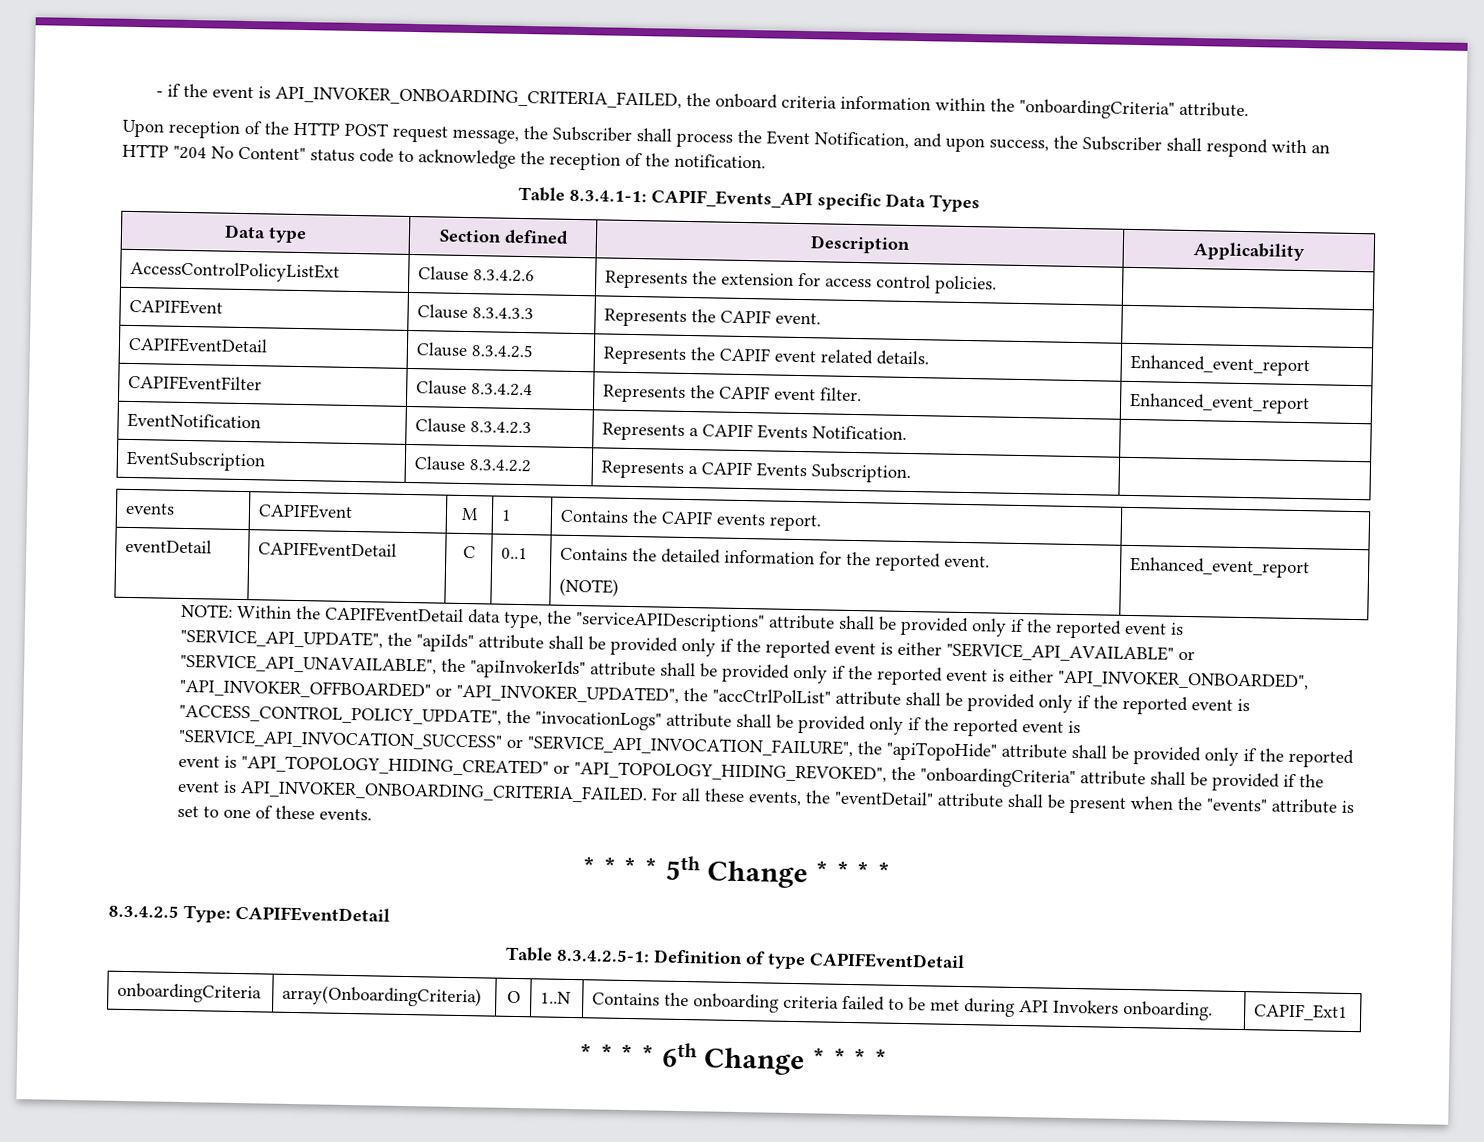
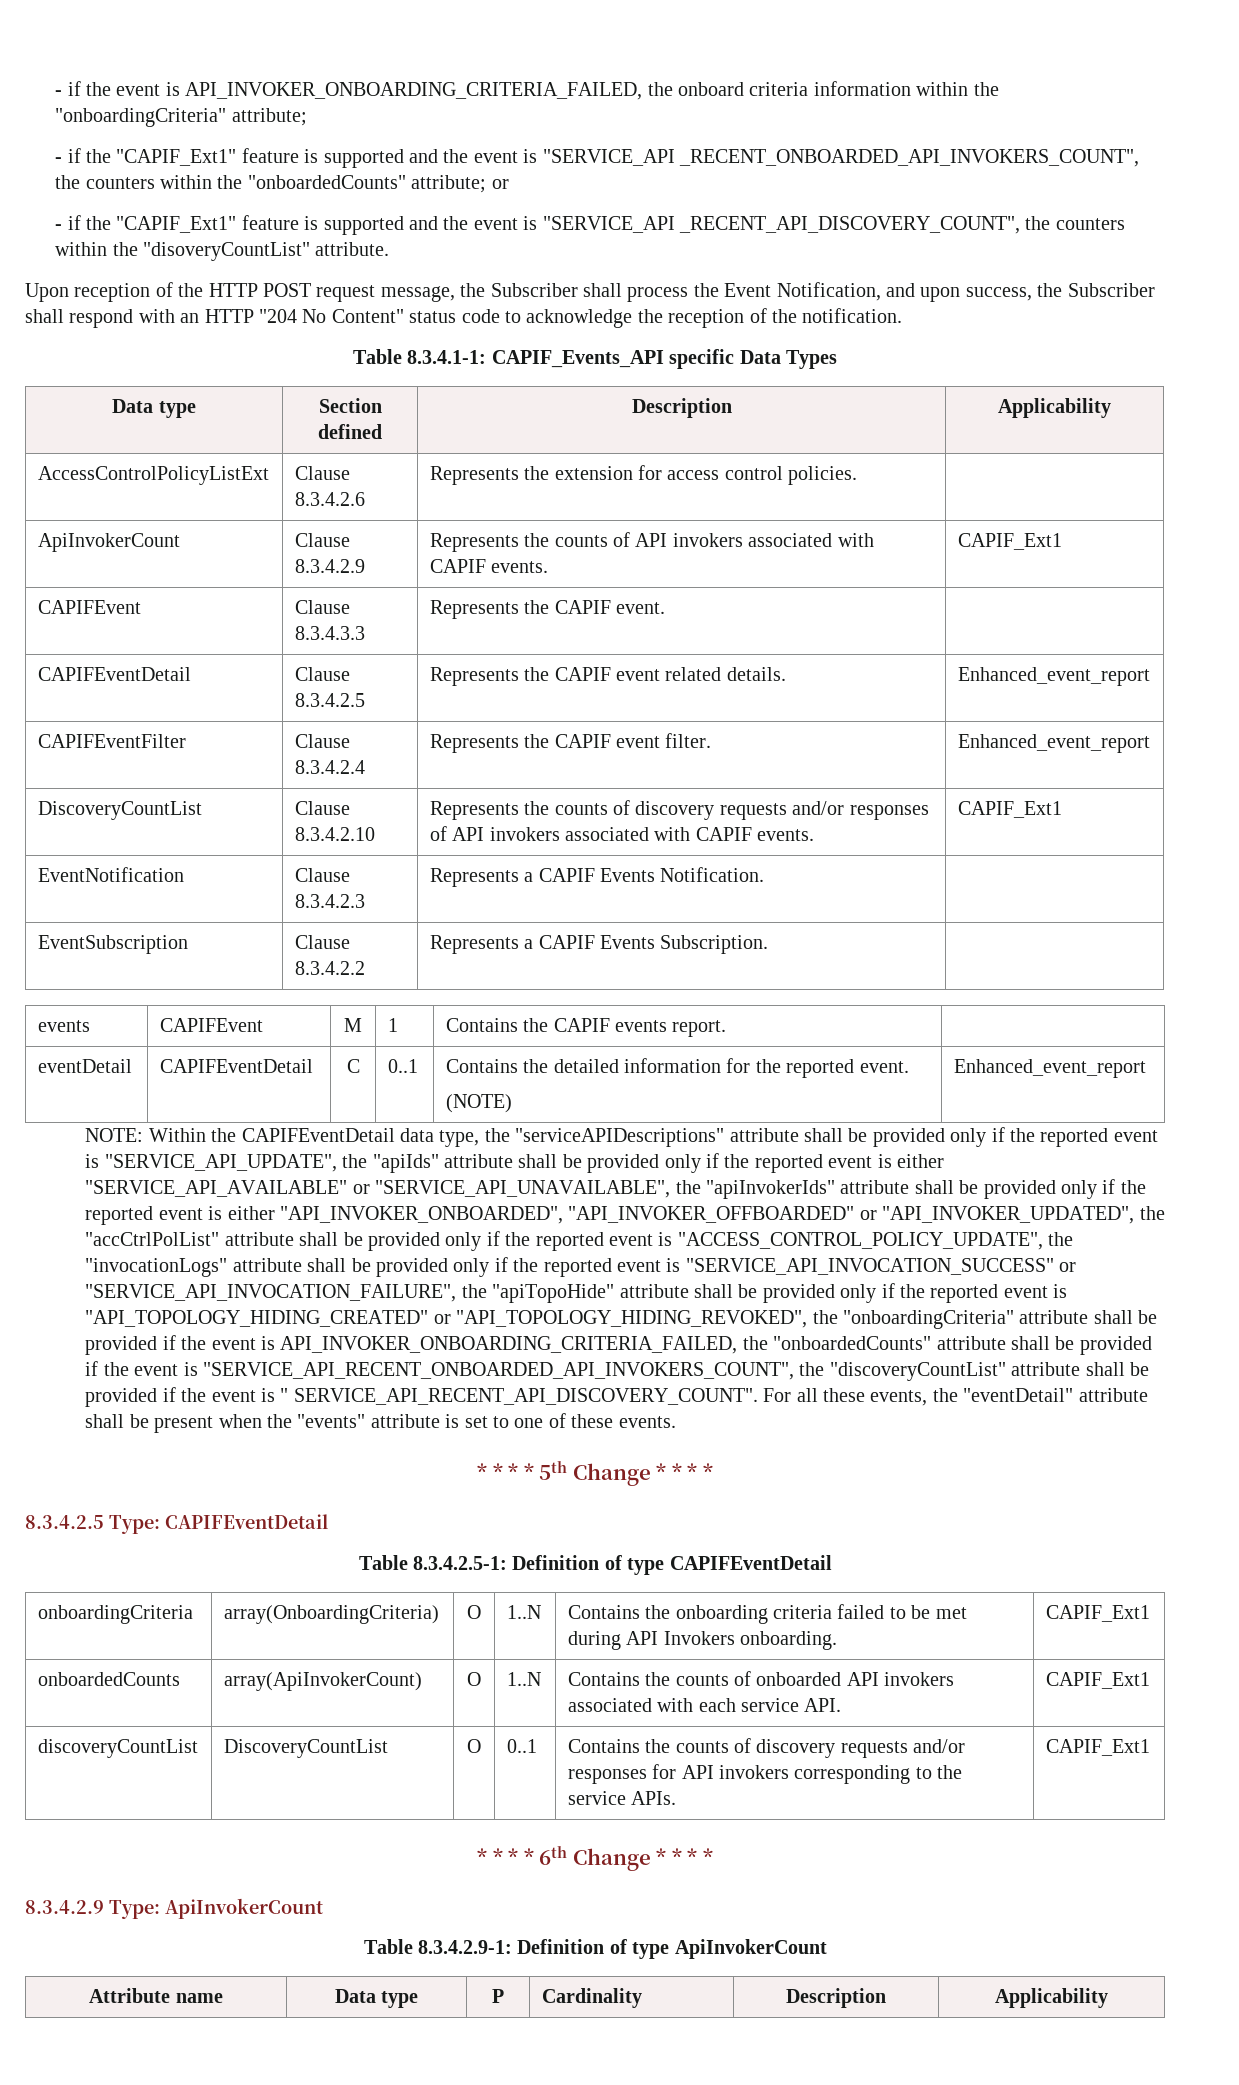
- - if the event is API_INVOKER_ONBOARDING_CRITERIA_FAILED, the onboard criteria information within the "onboardingCriteria" attribute.
+ - if the event is API_INVOKER_ONBOARDING_CRITERIA_FAILED, the onboard criteria information within the "onboardingCriteria" attribute;
+ - if the "CAPIF_Ext1" feature is supported and the event is "SERVICE_API _RECENT_ONBOARDED_API_INVOKERS_COUNT", the counters within the "onboardedCounts" attribute; or
+ - if the "CAPIF_Ext1" feature is supported and the event is "SERVICE_API _RECENT_API_DISCOVERY_COUNT", the counters within the "disoveryCountList" attribute.
+ ApiInvokerCount | Clause 8.3.4.2.9 | Represents the counts of API invokers associated with CAPIF events. | CAPIF_Ext1
+ DiscoveryCountList | Clause 8.3.4.2.10 | Represents the counts of discovery requests and/or responses of API invokers associated with CAPIF events. | CAPIF_Ext1
- Within the CAPIFEventDetail data type, the "serviceAPIDescriptions" attribute shall be provided only if the reported event is "SERVICE_API_UPDATE", the "apiIds" attribute shall be provided only if the reported event is either "SERVICE_API_AVAILABLE" or "SERVICE_API_UNAVAILABLE", the "apiInvokerIds" attribute shall be provided only if the reported event is either "API_INVOKER_ONBOARDED", "API_INVOKER_OFFBOARDED" or "API_INVOKER_UPDATED", the "accCtrlPolList" attribute shall be provided only if the reported event is "ACCESS_CONTROL_POLICY_UPDATE", the "invocationLogs" attribute shall be provided only if the reported event is "SERVICE_API_INVOCATION_SUCCESS" or "SERVICE_API_INVOCATION_FAILURE", the "apiTopoHide" attribute shall be provided only if the reported event is "API_TOPOLOGY_HIDING_CREATED" or "API_TOPOLOGY_HIDING_REVOKED", the "onboardingCriteria" attribute shall be provided if the event is API_INVOKER_ONBOARDING_CRITERIA_FAILED.
+ Within the CAPIFEventDetail data type, the "serviceAPIDescriptions" attribute shall be provided only if the reported event is "SERVICE_API_UPDATE", the "apiIds" attribute shall be provided only if the reported event is either "SERVICE_API_AVAILABLE" or "SERVICE_API_UNAVAILABLE", the "apiInvokerIds" attribute shall be provided only if the reported event is either "API_INVOKER_ONBOARDED", "API_INVOKER_OFFBOARDED" or "API_INVOKER_UPDATED", the "accCtrlPolList" attribute shall be provided only if the reported event is "ACCESS_CONTROL_POLICY_UPDATE", the "invocationLogs" attribute shall be provided only if the reported event is "SERVICE_API_INVOCATION_SUCCESS" or "SERVICE_API_INVOCATION_FAILURE", the "apiTopoHide" attribute shall be provided only if the reported event is "API_TOPOLOGY_HIDING_CREATED" or "API_TOPOLOGY_HIDING_REVOKED", the "onboardingCriteria" attribute shall be provided if the event is API_INVOKER_ONBOARDING_CRITERIA_FAILED, the "onboardedCounts" attribute shall be provided if the event is "SERVICE_API_RECENT_ONBOARDED_API_INVOKERS_COUNT", the "discoveryCountList" attribute shall be provided if the event is " SERVICE_API_RECENT_API_DISCOVERY_COUNT".
+ onboardedCounts | array(ApiInvokerCount) | O | 1..N | Contains the counts of onboarded API invokers associated with each service API. | CAPIF_Ext1
+ discoveryCountList | DiscoveryCountList | O | 0..1 | Contains the counts of discovery requests and/or responses for API invokers corresponding to the service APIs. | CAPIF_Ext1
+ 8.3.4.2.9 Type: ApiInvokerCount
+ Table 8.3.4.2.9-1: Definition of type ApiInvokerCount
+ Attribute name | Data type | P | Cardinality | Description | Applicability

